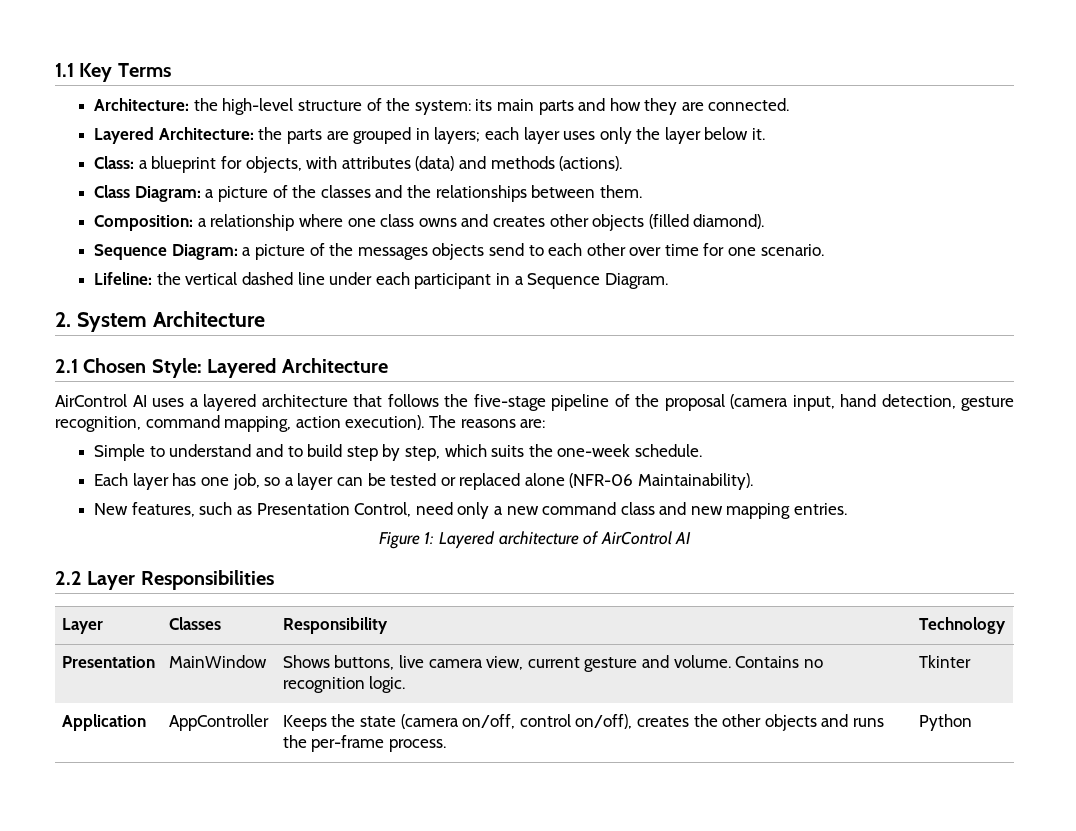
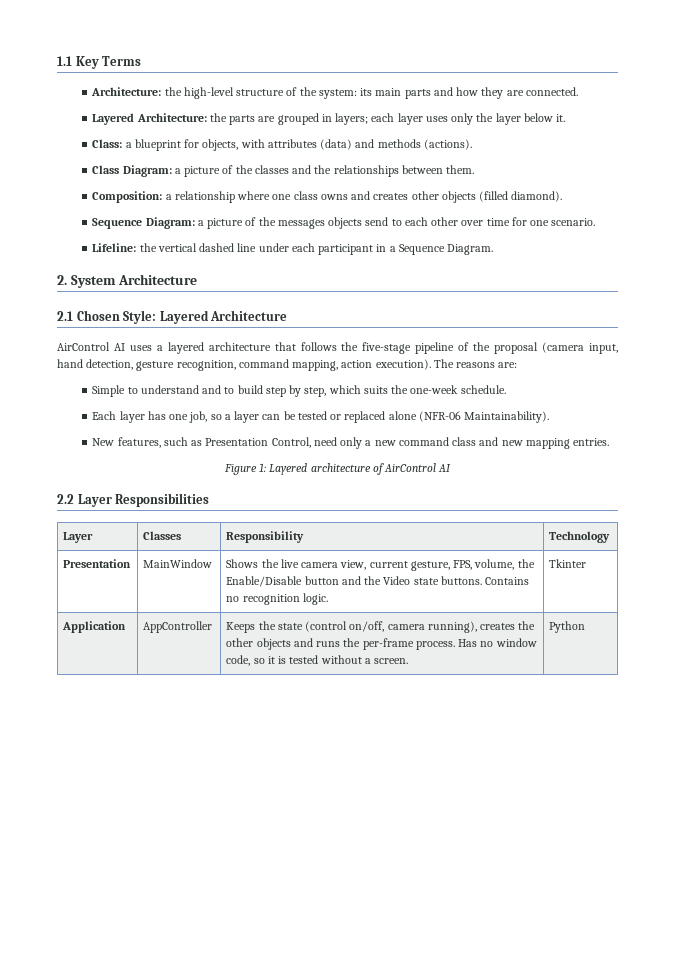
- Presentation | MainWindow | Shows buttons, live camera view, current gesture and volume. Contains no recognition logic. | Tkinter
+ Presentation | MainWindow | Shows the live camera view, current gesture, FPS, volume, the Enable/Disable button and the Video state buttons. Contains no recognition logic. | Tkinter
- Application | AppController | Keeps the state (camera on/off, control on/off), creates the other objects and runs the per-frame process. | Python
+ Application | AppController | Keeps the state (control on/off, camera running), creates the other objects and runs the per-frame process. Has no window code, so it is tested without a screen. | Python

